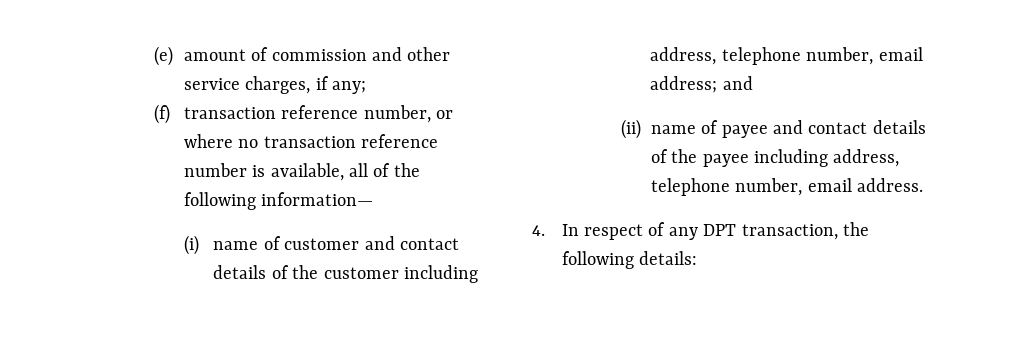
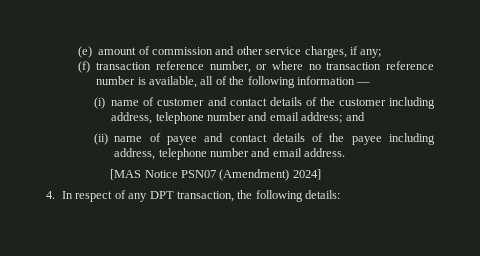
- (f) transaction reference number, or where no transaction reference number is available, all of the following information—
+ (f) transaction reference number, or where no transaction reference number is available, all of the following information —
- (i) name of customer and contact details of the customer including address, telephone number, email address; and
+ (i) name of customer and contact details of the customer including address, telephone number and email address; and
- (ii) name of payee and contact details of the payee including address, telephone number, email address.
+ (ii) name of payee and contact details of the payee including address, telephone number and email address.
+ [MAS Notice PSN07 (Amendment) 2024]

